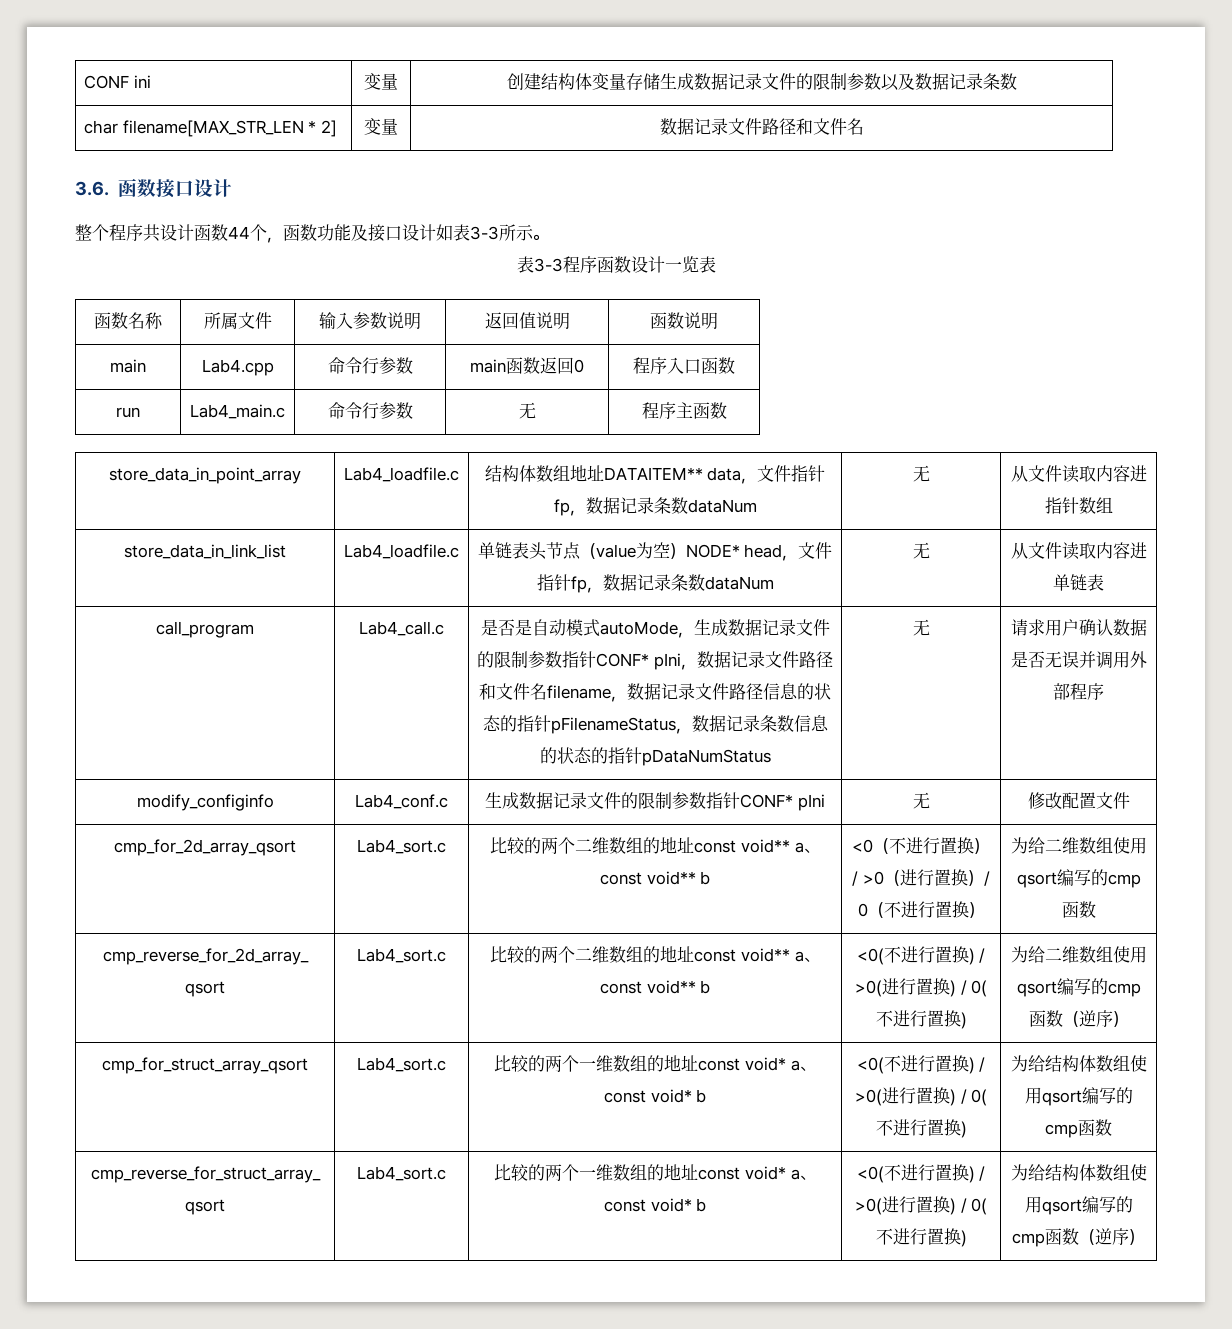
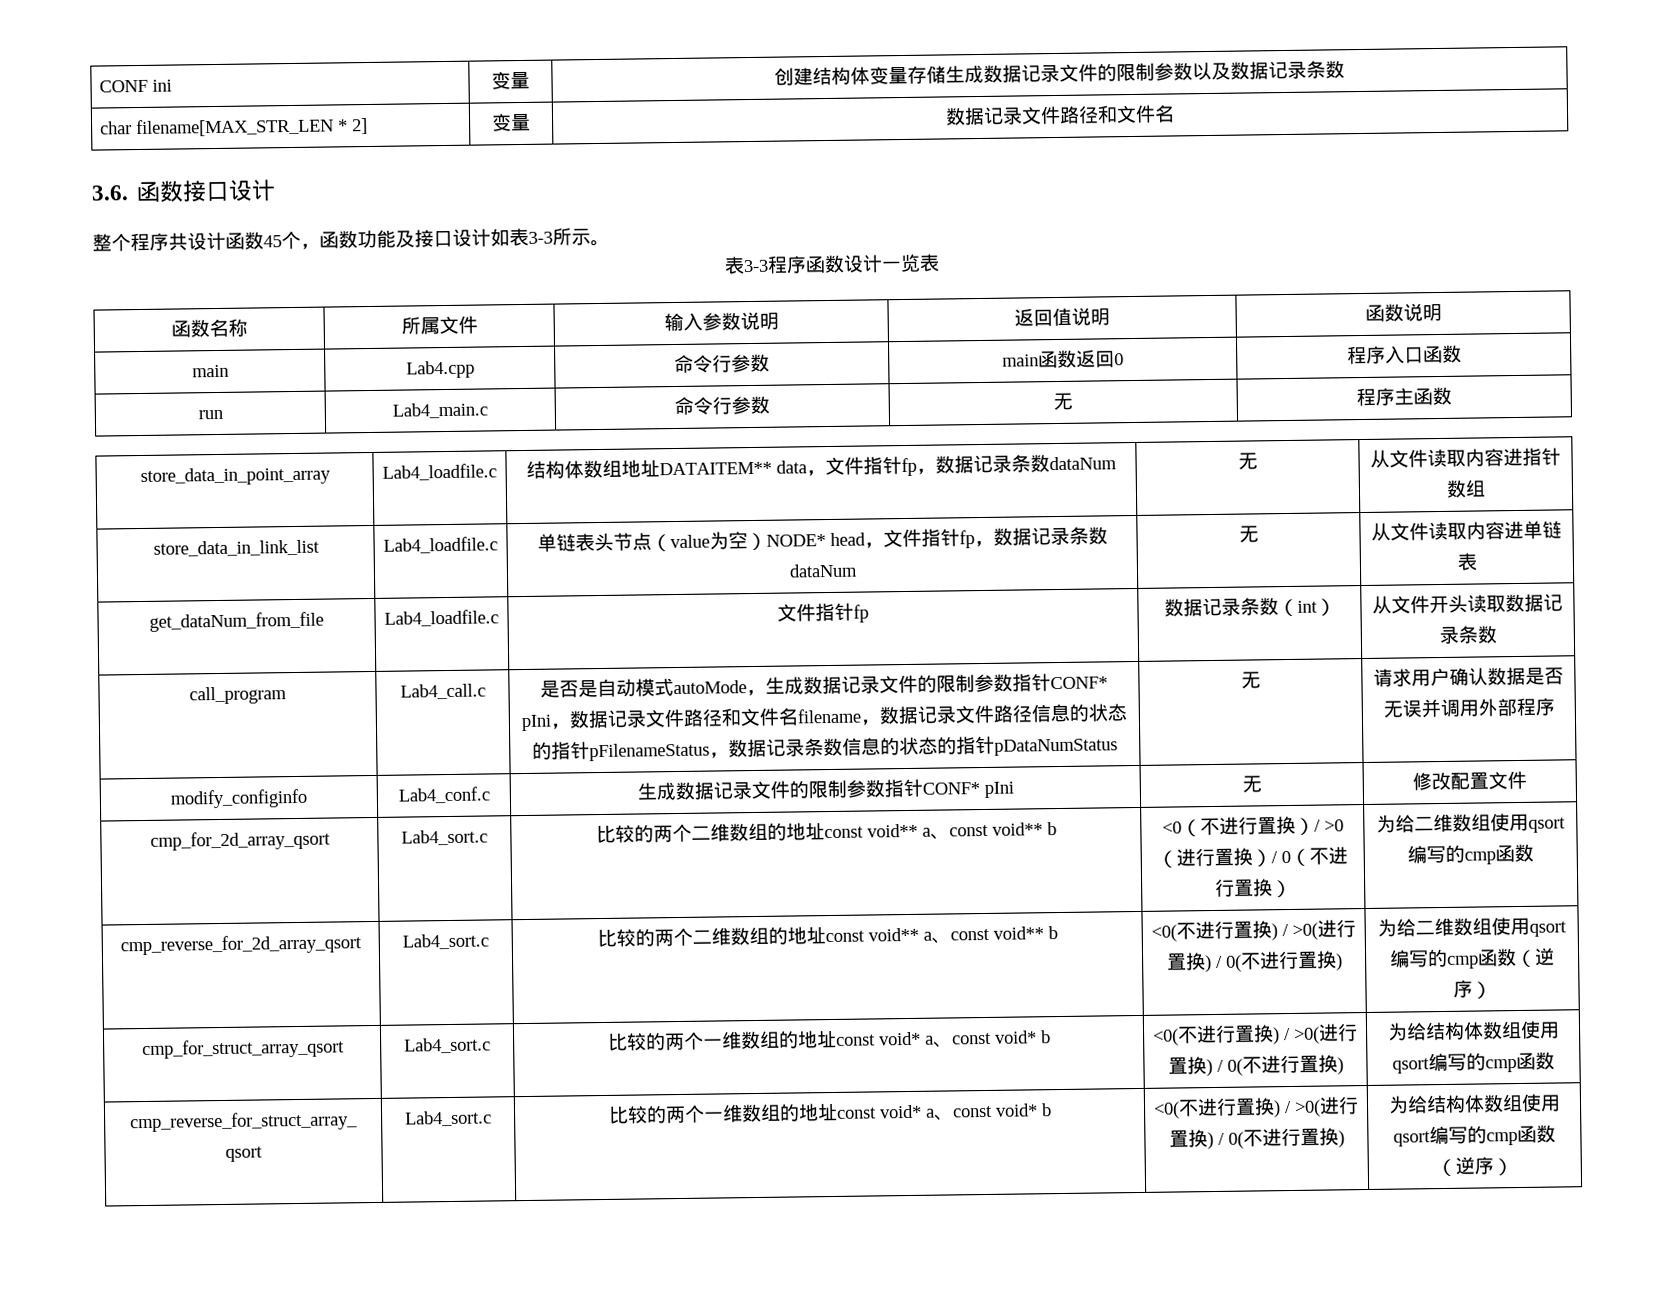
- 整个程序共设计函数44个，函数功能及接口设计如表3-3所示。
+ 整个程序共设计函数45个，函数功能及接口设计如表3-3所示。
+ get_dataNum_from_file | Lab4_loadfile.c | 文件指针fp | 数据记录条数（int） | 从文件开头读取数据记录条数

